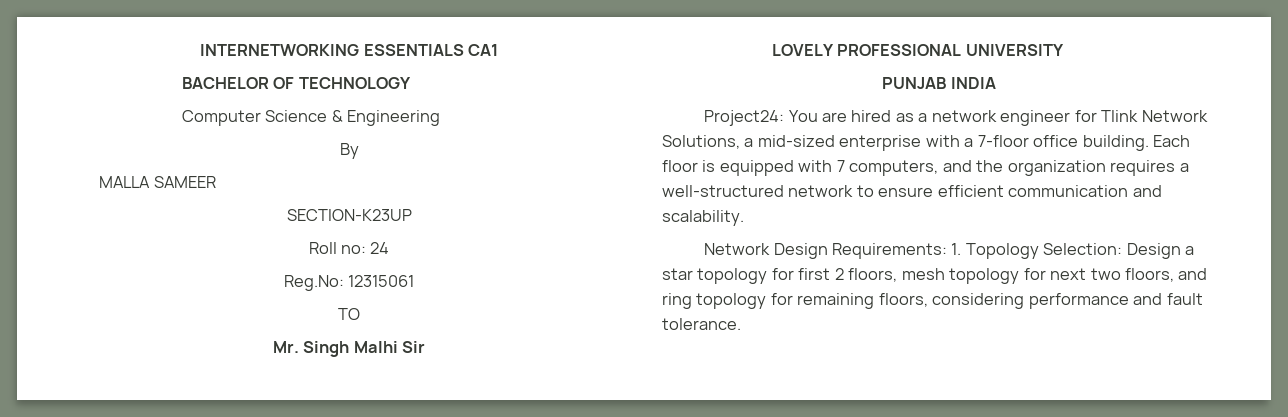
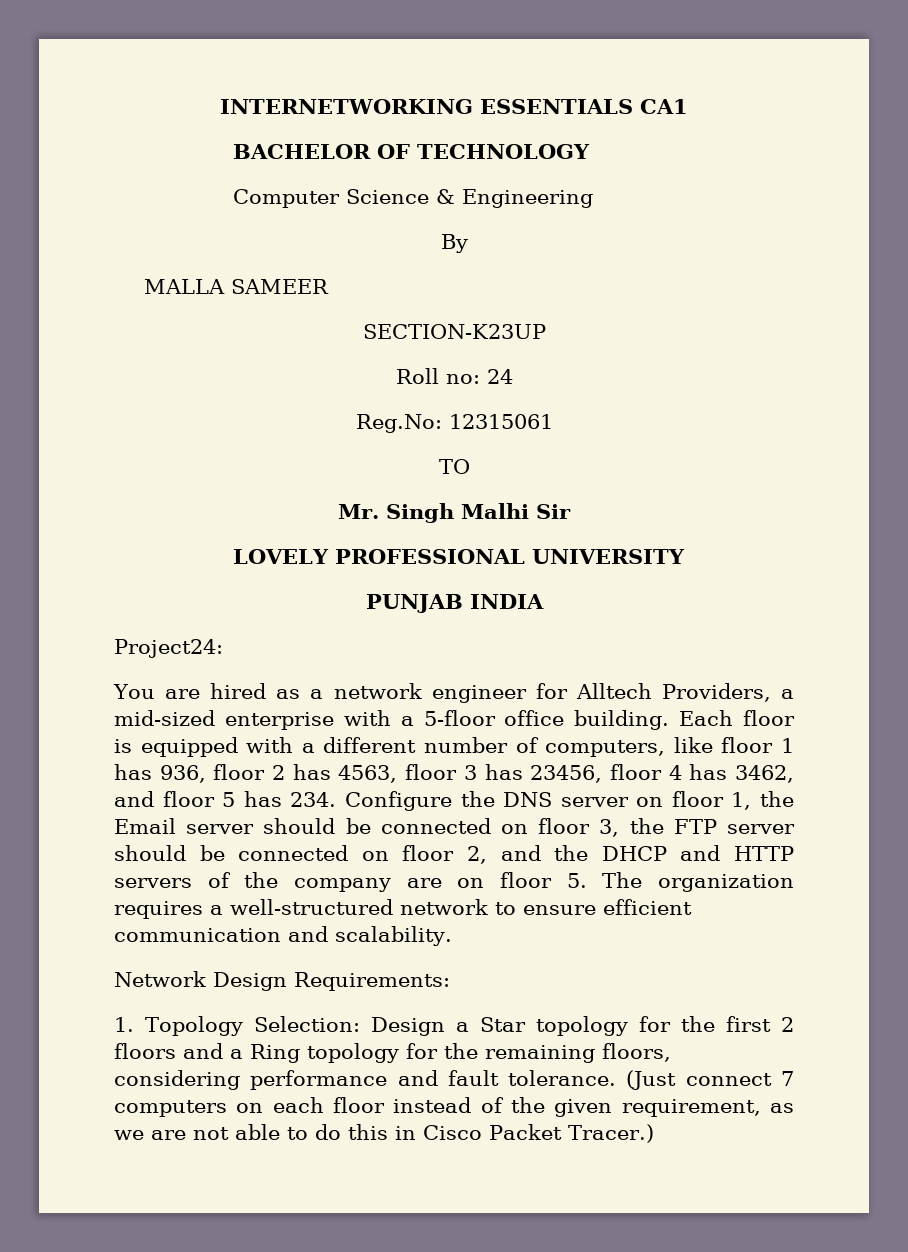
- Project24: You are hired as a network engineer for Tlink Network Solutions, a mid-sized enterprise with a 7-floor office building.
+ Project24:
+ You are hired as a network engineer for Alltech Providers, a mid-sized enterprise with a 5-floor office building.
- Each floor is equipped with 7 computers, and the organization requires a well-structured network to ensure efficient communication and scalability.
+ Each floor is equipped with a different number of computers, like floor 1 has 936, floor 2 has 4563, floor 3 has 23456, floor 4 has 3462, and floor 5 has 234. Configure the DNS server on floor 1, the Email server should be connected on floor 3, the FTP server should be connected on floor 2, and the DHCP and HTTP servers of the company are on floor 5. The organization requires a well-structured network to ensure efficient communication and scalability.
- Network Design Requirements: 1. Topology Selection: Design a star topology for first 2 floors, mesh topology for next two floors, and ring topology for remaining floors, considering performance and fault tolerance.
+ Network Design Requirements:
+ 1. Topology Selection: Design a Star topology for the first 2 floors and a Ring topology for the remaining floors, considering performance and fault tolerance.
+ (Just connect 7 computers on each floor instead of the given requirement, as we are not able to do this in Cisco Packet Tracer.)

